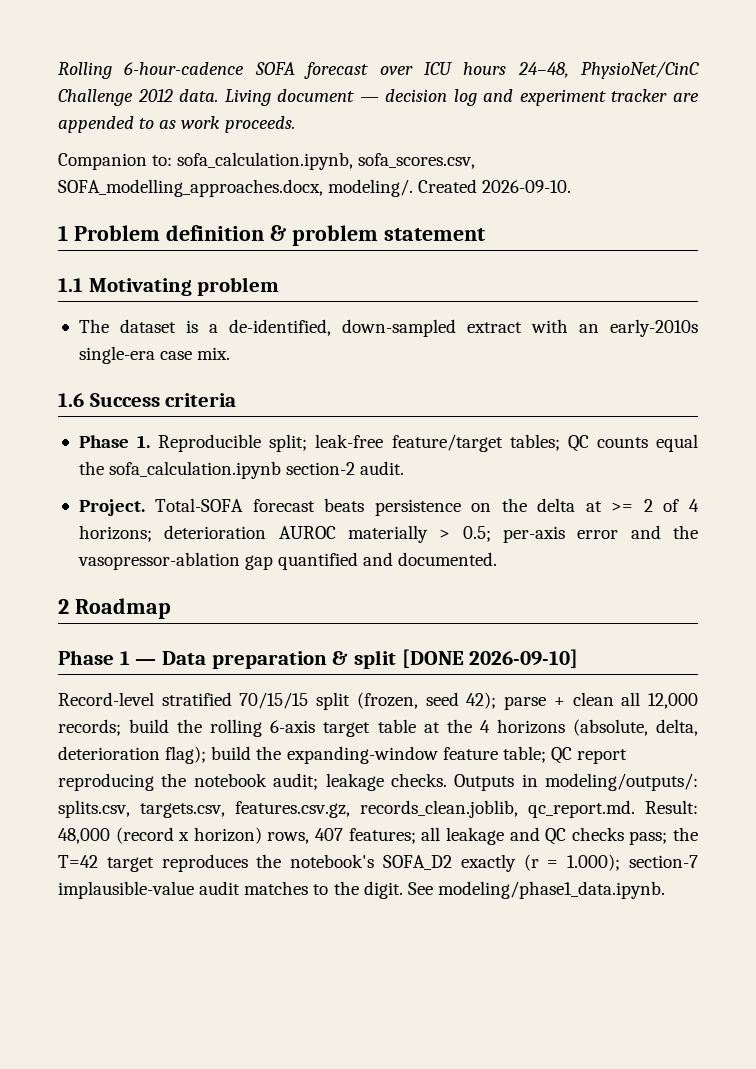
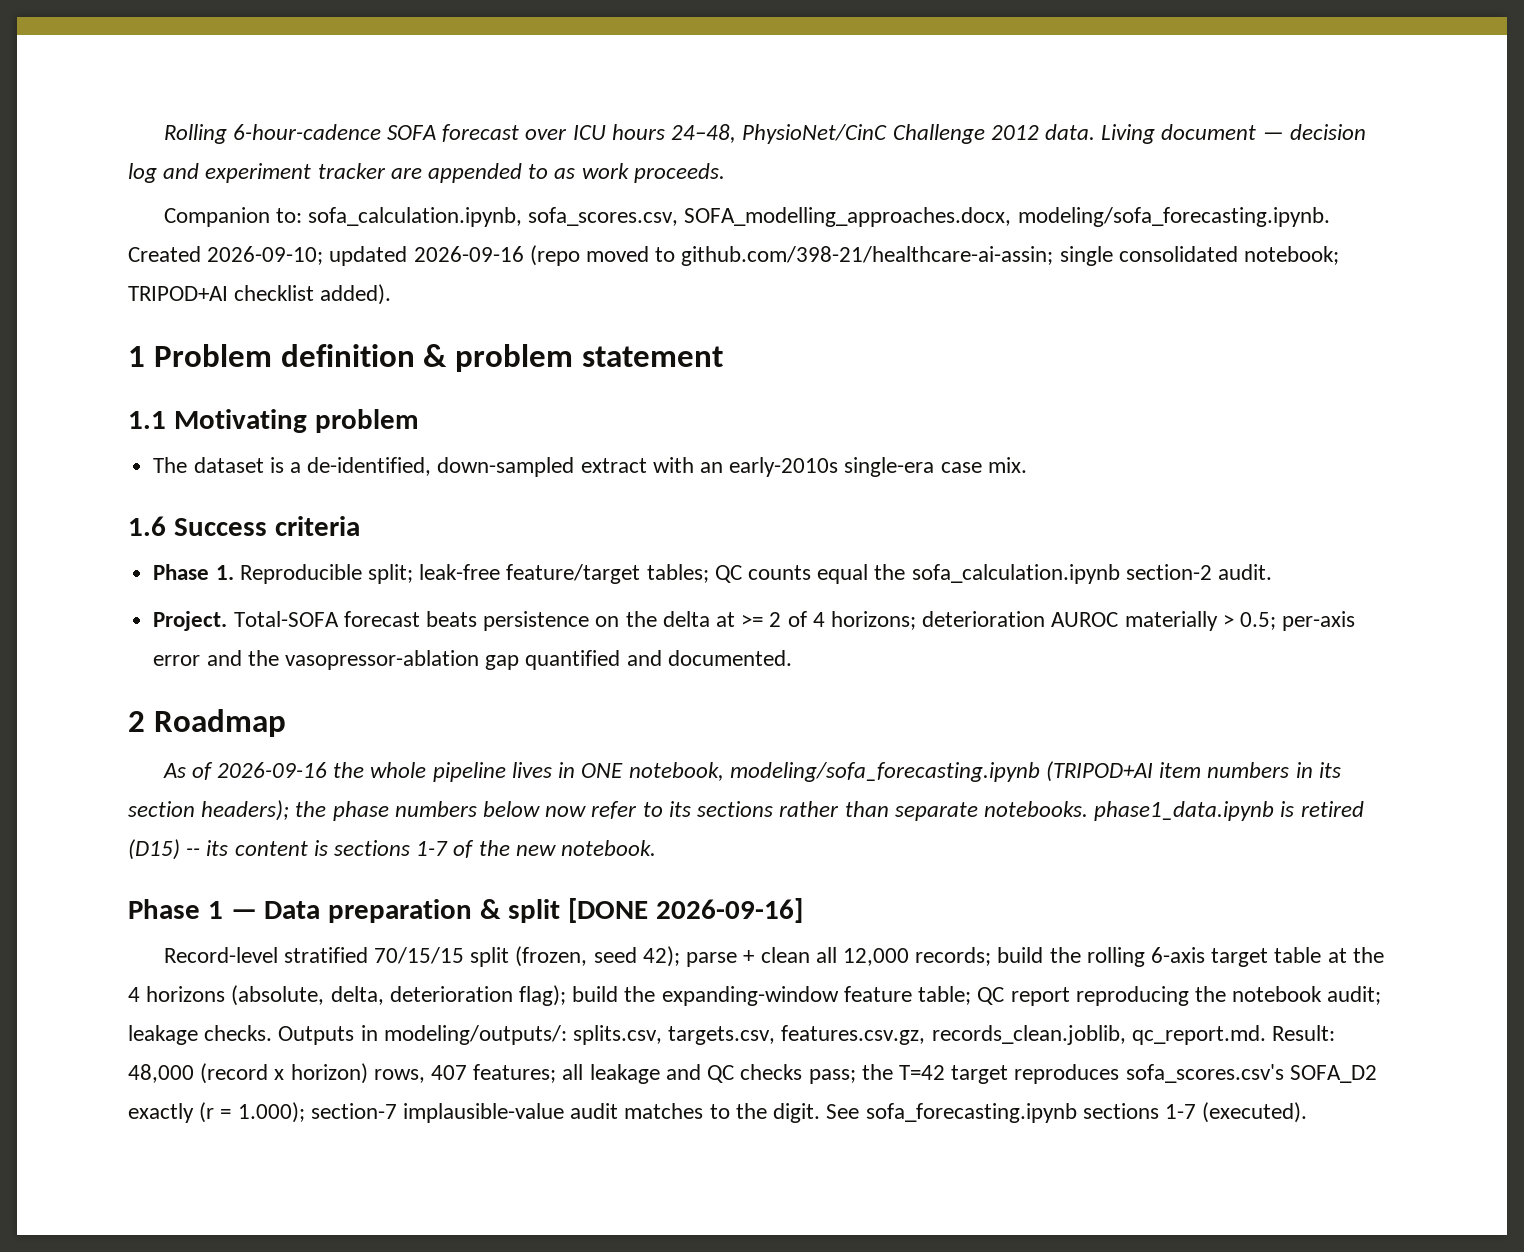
- Companion to: sofa_calculation.ipynb, sofa_scores.csv, SOFA_modelling_approaches.docx, modeling/. Created 2026-09-10.
+ Companion to: sofa_calculation.ipynb, sofa_scores.csv, SOFA_modelling_approaches.docx, modeling/sofa_forecasting.ipynb. Created 2026-09-10; updated 2026-09-16 (repo moved to github.com/398-21/healthcare-ai-assin; single consolidated notebook; TRIPOD+AI checklist added).
+ As of 2026-09-16 the whole pipeline lives in ONE notebook, modeling/sofa_forecasting.ipynb (TRIPOD+AI item numbers in its section headers); the phase numbers below now refer to its sections rather than separate notebooks. phase1_data.ipynb is retired (D15) -- its content is sections 1-7 of the new notebook.
- Phase 1 — Data preparation & split [DONE 2026-09-10]
+ Phase 1 — Data preparation & split [DONE 2026-09-16]
- Outputs in modeling/outputs/: splits.csv, targets.csv, features.csv.gz, records_clean.joblib, qc_report.md. Result: 48,000 (record x horizon) rows, 407 features; all leakage and QC checks pass; the T=42 target reproduces the notebook's SOFA_D2 exactly (r = 1.000); section-7 implausible-value audit matches to the digit.
+ Outputs in modeling/outputs/: splits.csv, targets.csv, features.csv.gz, records_clean.joblib, qc_report.md. Result: 48,000 (record x horizon) rows, 407 features; all leakage and QC checks pass; the T=42 target reproduces sofa_scores.csv's SOFA_D2 exactly (r = 1.000); section-7 implausible-value audit matches to the digit.
- See modeling/phase1_data.ipynb.
+ See sofa_forecasting.ipynb sections 1-7 (executed).

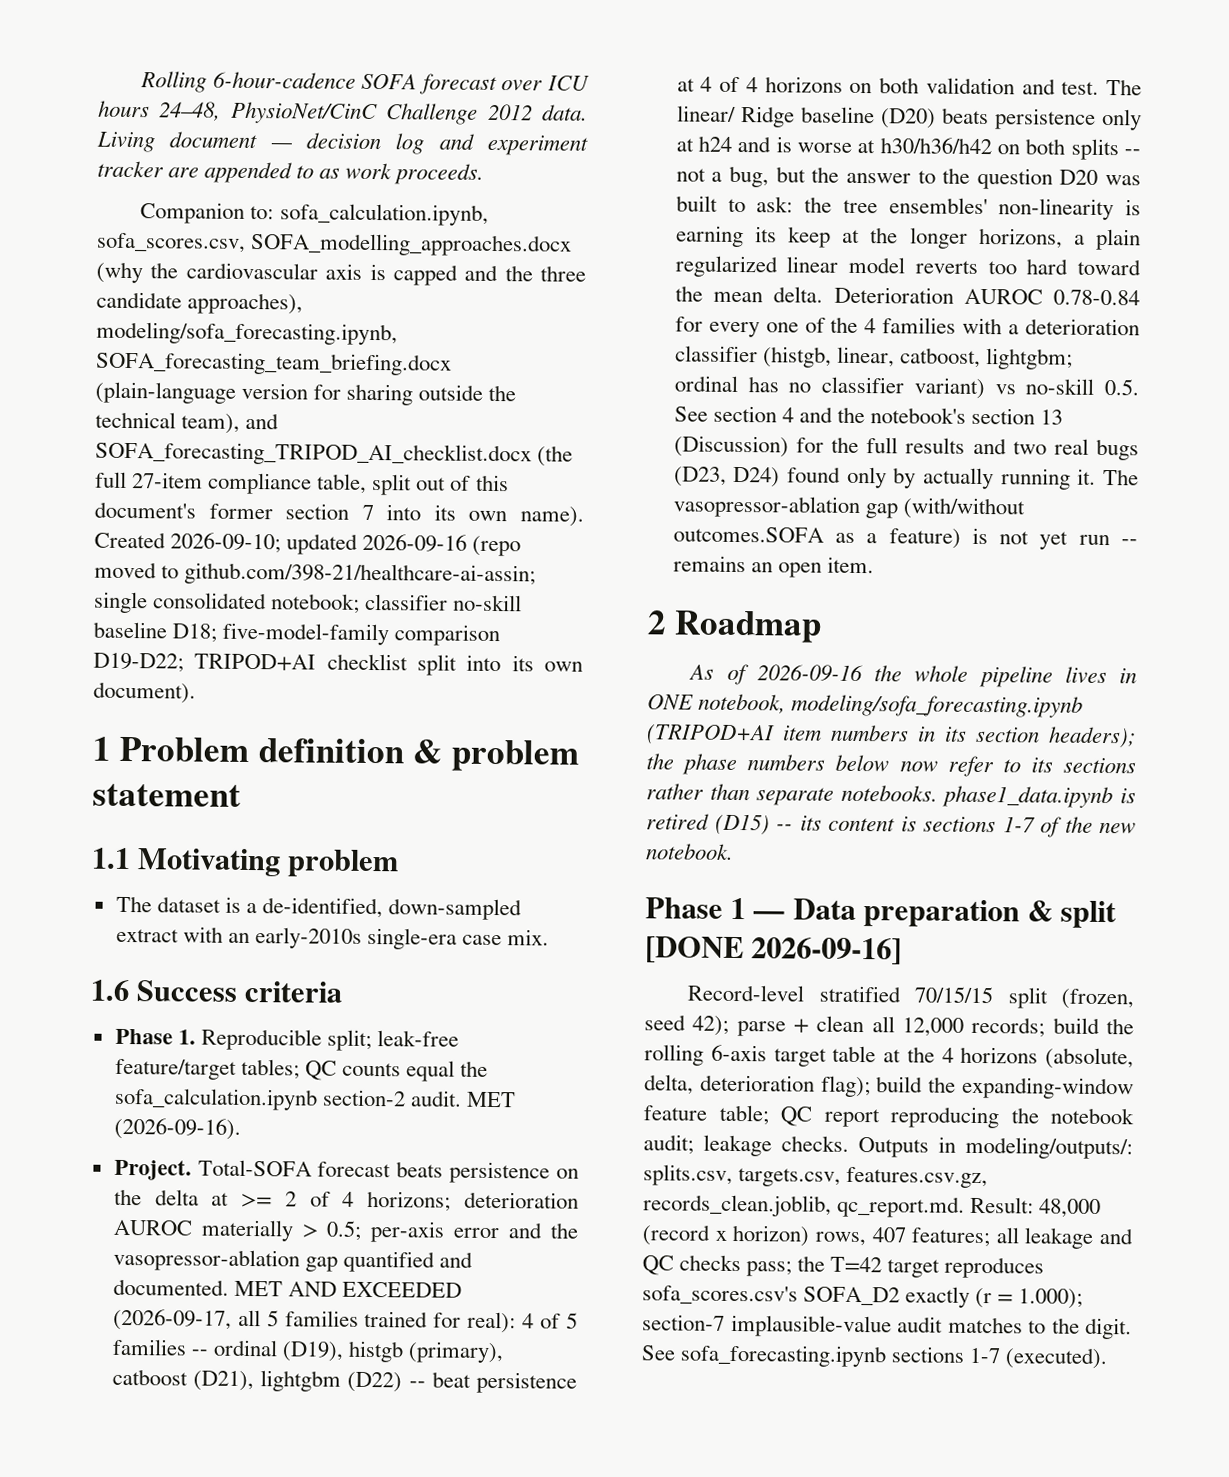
- Companion to: sofa_calculation.ipynb, sofa_scores.csv, SOFA_modelling_approaches.docx, modeling/sofa_forecasting.ipynb. Created 2026-09-10; updated 2026-09-16 (repo moved to github.com/398-21/healthcare-ai-assin; single consolidated notebook; TRIPOD+AI checklist added).
+ Companion to: sofa_calculation.ipynb, sofa_scores.csv, SOFA_modelling_approaches.docx (why the cardiovascular axis is capped and the three candidate approaches), modeling/sofa_forecasting.ipynb, SOFA_forecasting_team_briefing.docx (plain-language version for sharing outside the technical team), and SOFA_forecasting_TRIPOD_AI_checklist.docx (the full 27-item compliance table, split out of this document's former section 7 into its own name). Created 2026-09-10; updated 2026-09-16 (repo moved to github.com/398-21/healthcare-ai-assin; single consolidated notebook; classifier no-skill baseline D18; five-model-family comparison D19-D22; TRIPOD+AI checklist split into its own document).
+ MET (2026-09-16).
+ MET AND EXCEEDED (2026-09-17, all 5 families trained for real): 4 of 5 families -- ordinal (D19), histgb (primary), catboost (D21), lightgbm (D22) -- beat persistence at 4 of 4 horizons on both validation and test. The linear/ Ridge baseline (D20) beats persistence only at h24 and is worse at h30/h36/h42 on both splits -- not a bug, but the answer to the question D20 was built to ask: the tree ensembles' non-linearity is earning its keep at the longer horizons, a plain regularized linear model reverts too hard toward the mean delta. Deterioration AUROC 0.78-0.84 for every one of the 4 families with a deterioration classifier (histgb, linear, catboost, lightgbm; ordinal has no classifier variant) vs no-skill 0.5. See section 4 and the notebook's section 13 (Discussion) for the full results and two real bugs (D23, D24) found only by actually running it. The vasopressor-ablation gap (with/without outcomes.SOFA as a feature) is not yet run -- remains an open item.

